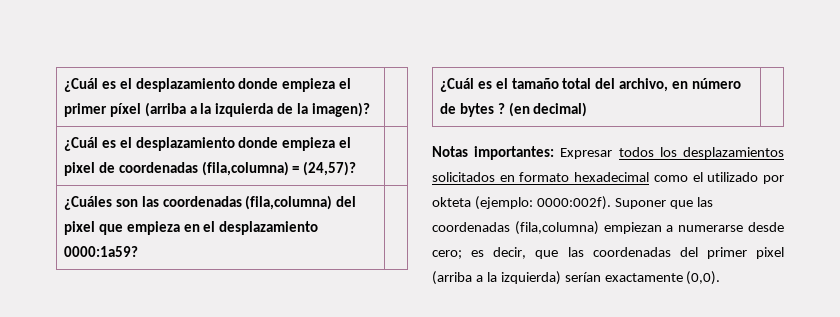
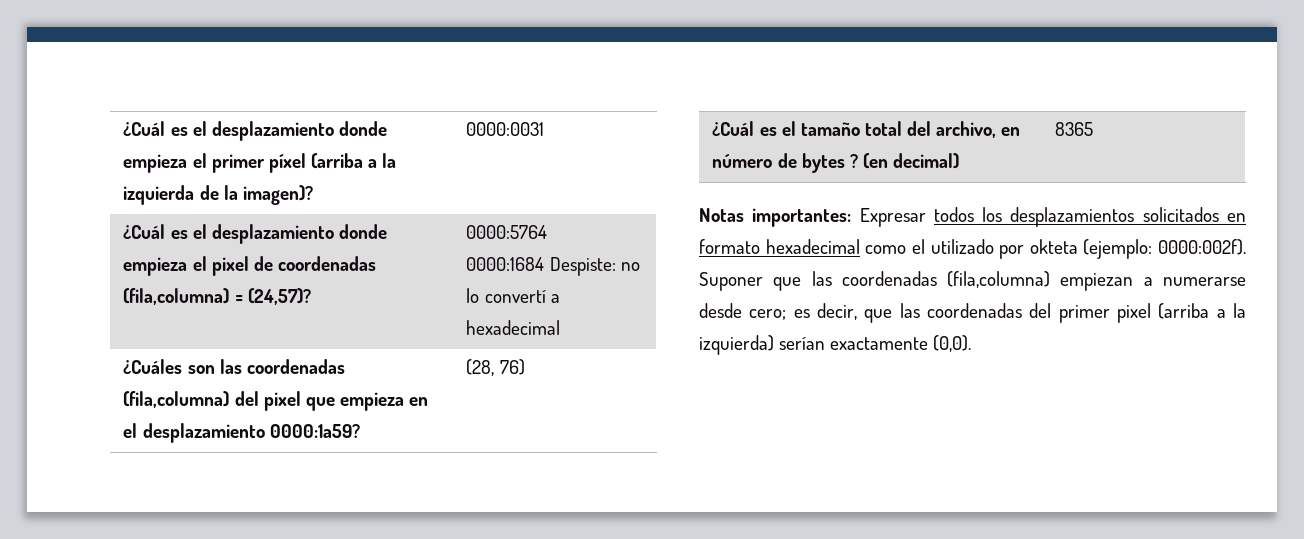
- ¿Cuál es el desplazamiento donde empieza el primer píxel (arriba a la izquierda de la imagen)? |
+ ¿Cuál es el desplazamiento donde empieza el primer píxel (arriba a la izquierda de la imagen)? | 0000:0031
- ¿Cuál es el desplazamiento donde empieza el pixel de coordenadas (fila,columna) = (24,57)? |
+ ¿Cuál es el desplazamiento donde empieza el pixel de coordenadas (fila,columna) = (24,57)? | 0000:5764
+ 0000:1684 Despiste: no lo convertí a hexadecimal
- ¿Cuáles son las coordenadas (fila,columna) del pixel que empieza en el desplazamiento 0000:1a59? |
+ ¿Cuáles son las coordenadas (fila,columna) del pixel que empieza en el desplazamiento 0000:1a59? | (28, 76)
- ¿Cuál es el tamaño total del archivo, en número de bytes ? (en decimal) |
+ ¿Cuál es el tamaño total del archivo, en número de bytes ? (en decimal) | 8365

